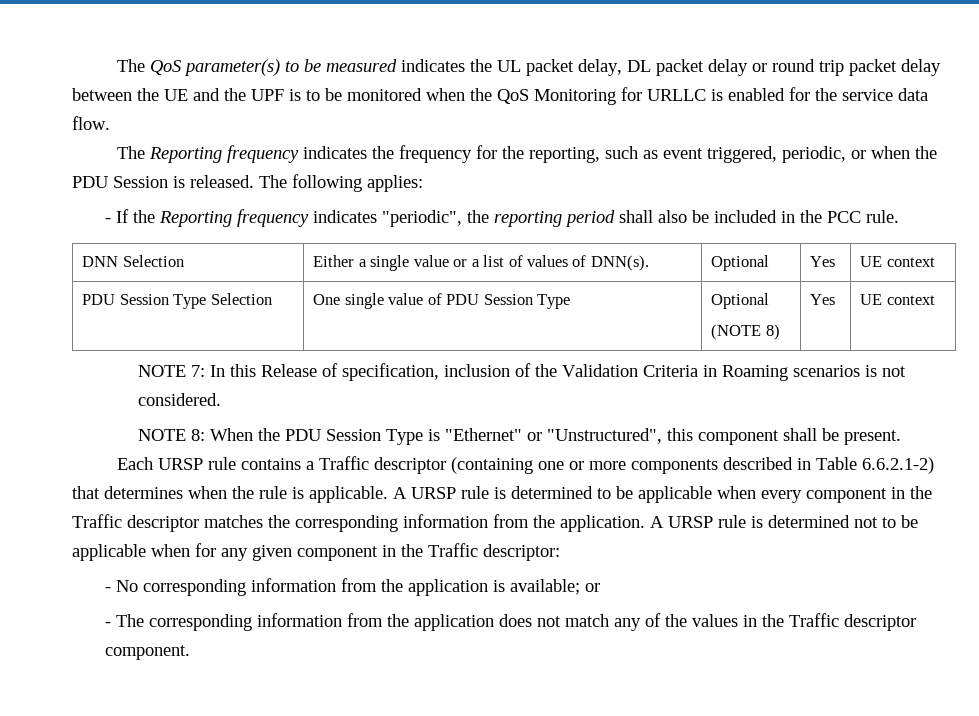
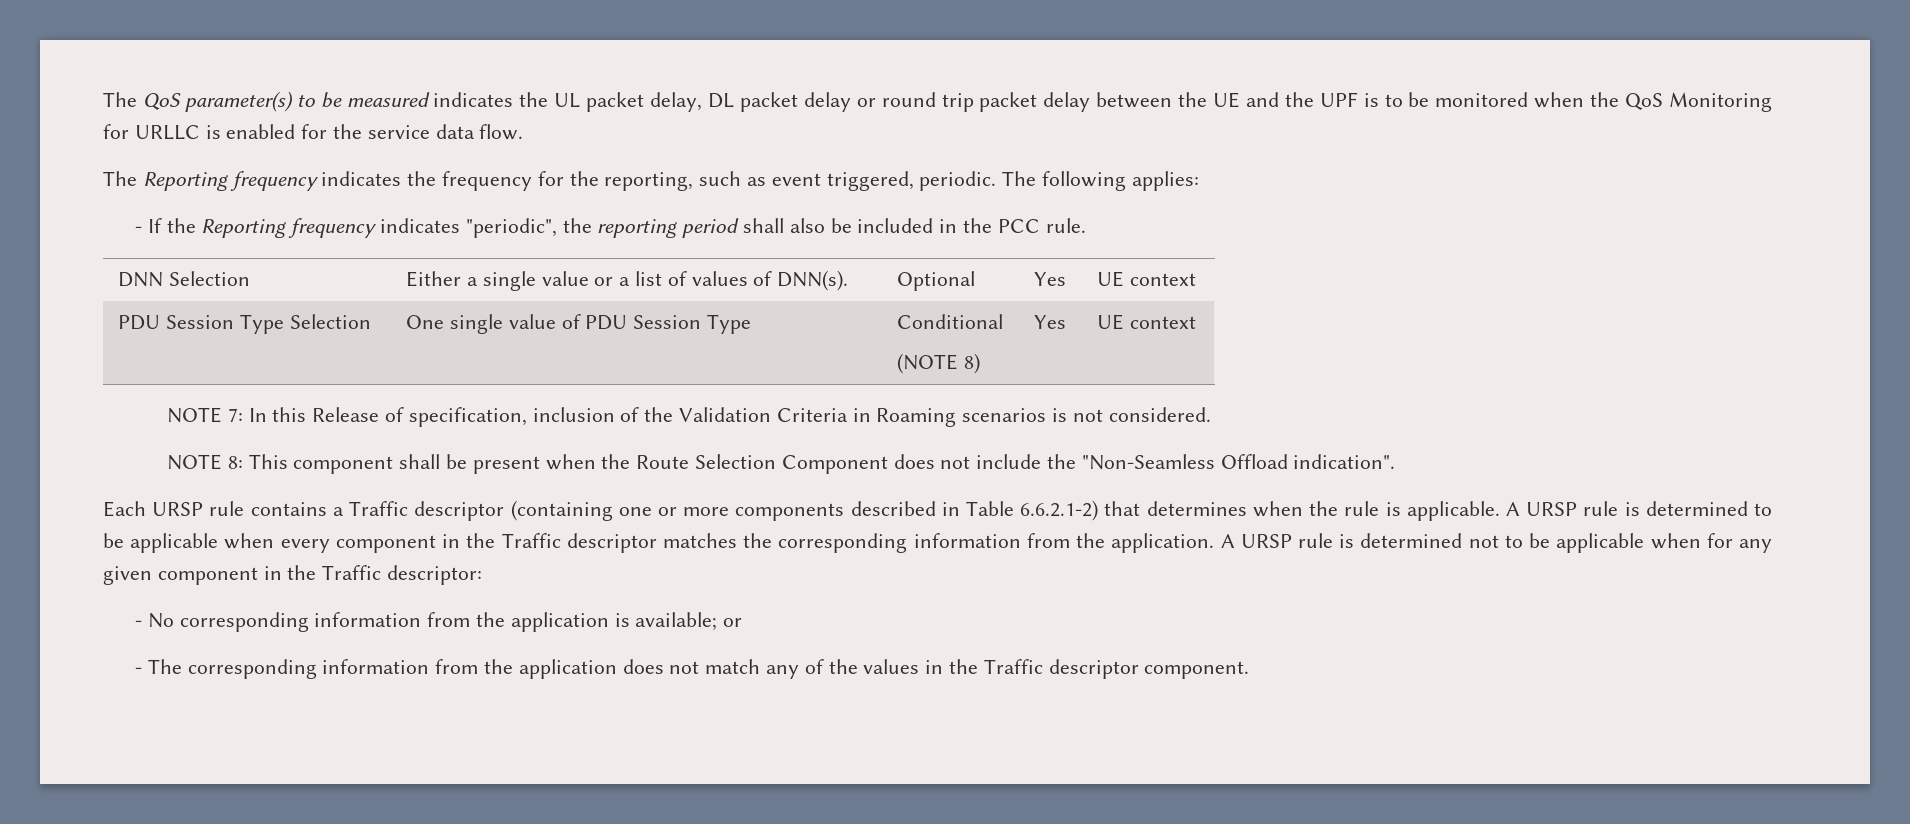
- The Reporting frequency indicates the frequency for the reporting, such as event triggered, periodic, or when the PDU Session is released.
+ The Reporting frequency indicates the frequency for the reporting, such as event triggered, periodic.
- PDU Session Type Selection | One single value of PDU Session Type | Optional
+ PDU Session Type Selection | One single value of PDU Session Type | Conditional
- NOTE 8: When the PDU Session Type is "Ethernet" or "Unstructured", this component shall be present.
+ NOTE 8: This component shall be present when the Route Selection Component does not include the "Non-Seamless Offload indication".

